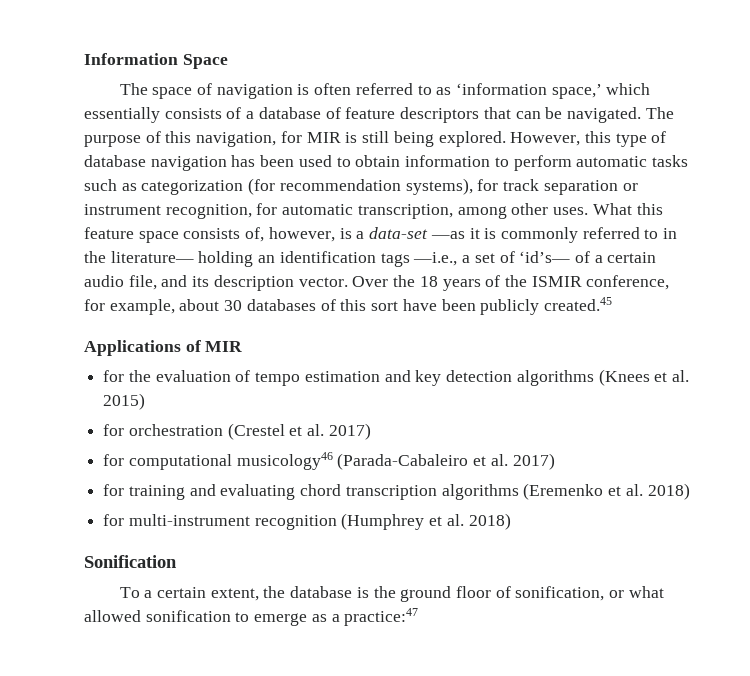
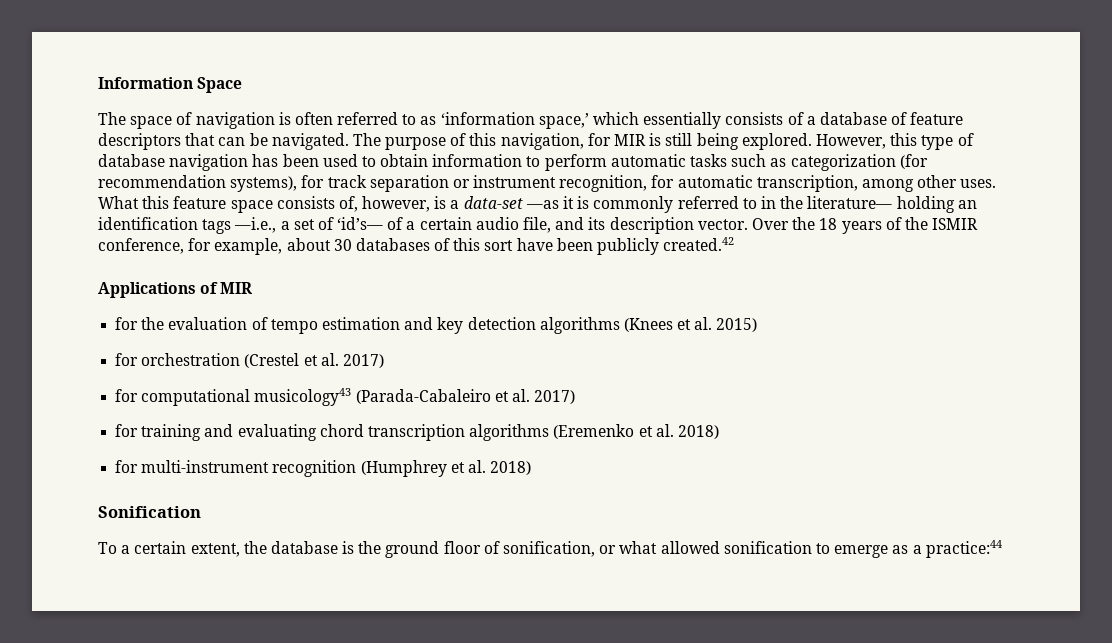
- Over the 18 years of the ISMIR conference, for example, about 30 databases of this sort have been publicly created.45
+ Over the 18 years of the ISMIR conference, for example, about 30 databases of this sort have been publicly created.42
- for computational musicology46 (Parada-Cabaleiro et al. 2017)
+ for computational musicology43 (Parada-Cabaleiro et al. 2017)
- To a certain extent, the database is the ground floor of sonification, or what allowed sonification to emerge as a practice:47
+ To a certain extent, the database is the ground floor of sonification, or what allowed sonification to emerge as a practice:44

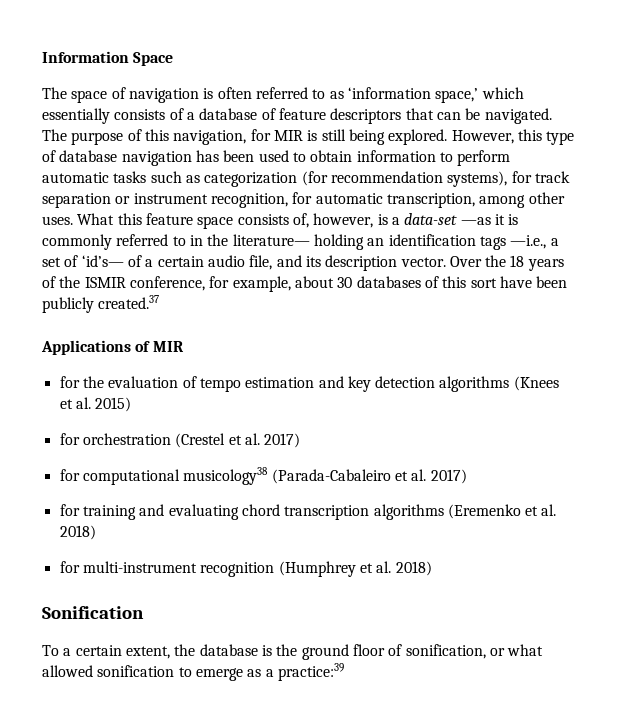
- Over the 18 years of the ISMIR conference, for example, about 30 databases of this sort have been publicly created.42
+ Over the 18 years of the ISMIR conference, for example, about 30 databases of this sort have been publicly created.37
- for computational musicology43 (Parada-Cabaleiro et al. 2017)
+ for computational musicology38 (Parada-Cabaleiro et al. 2017)
- To a certain extent, the database is the ground floor of sonification, or what allowed sonification to emerge as a practice:44
+ To a certain extent, the database is the ground floor of sonification, or what allowed sonification to emerge as a practice:39

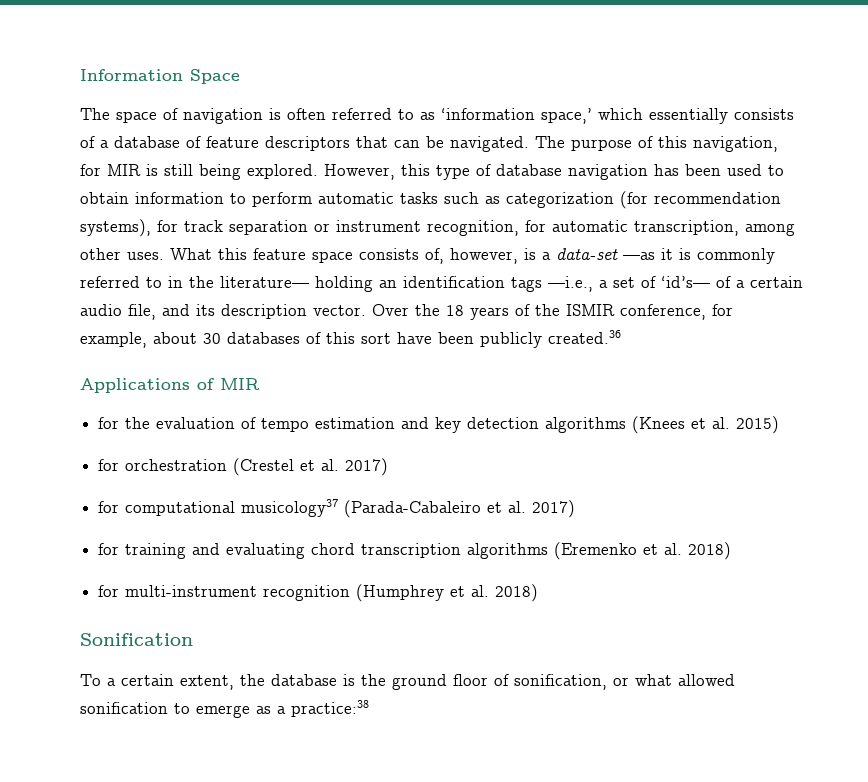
- Over the 18 years of the ISMIR conference, for example, about 30 databases of this sort have been publicly created.37
+ Over the 18 years of the ISMIR conference, for example, about 30 databases of this sort have been publicly created.36
- for computational musicology38 (Parada-Cabaleiro et al. 2017)
+ for computational musicology37 (Parada-Cabaleiro et al. 2017)
- To a certain extent, the database is the ground floor of sonification, or what allowed sonification to emerge as a practice:39
+ To a certain extent, the database is the ground floor of sonification, or what allowed sonification to emerge as a practice:38

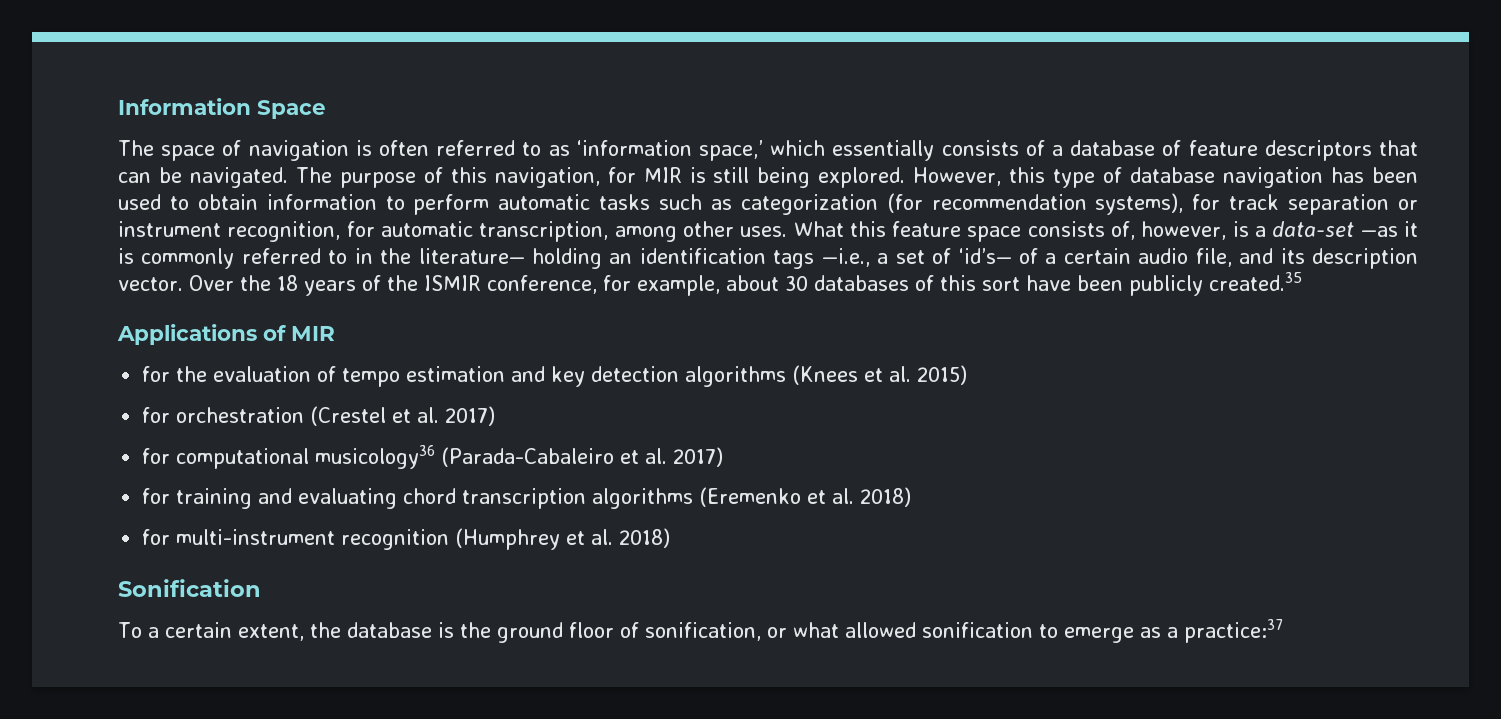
- Over the 18 years of the ISMIR conference, for example, about 30 databases of this sort have been publicly created.36
+ Over the 18 years of the ISMIR conference, for example, about 30 databases of this sort have been publicly created.35
- for computational musicology37 (Parada-Cabaleiro et al. 2017)
+ for computational musicology36 (Parada-Cabaleiro et al. 2017)
- To a certain extent, the database is the ground floor of sonification, or what allowed sonification to emerge as a practice:38
+ To a certain extent, the database is the ground floor of sonification, or what allowed sonification to emerge as a practice:37

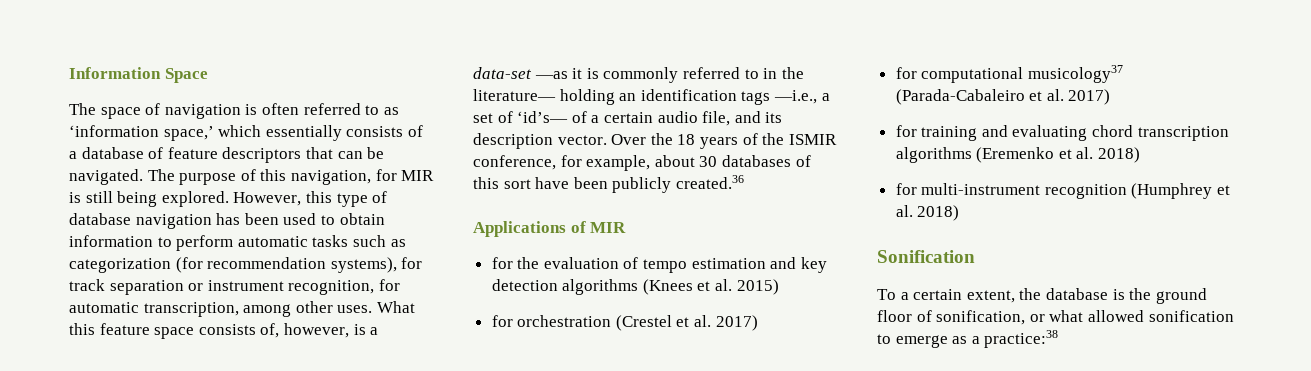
- Over the 18 years of the ISMIR conference, for example, about 30 databases of this sort have been publicly created.35
+ Over the 18 years of the ISMIR conference, for example, about 30 databases of this sort have been publicly created.36
- for computational musicology36 (Parada-Cabaleiro et al. 2017)
+ for computational musicology37 (Parada-Cabaleiro et al. 2017)
- To a certain extent, the database is the ground floor of sonification, or what allowed sonification to emerge as a practice:37
+ To a certain extent, the database is the ground floor of sonification, or what allowed sonification to emerge as a practice:38

